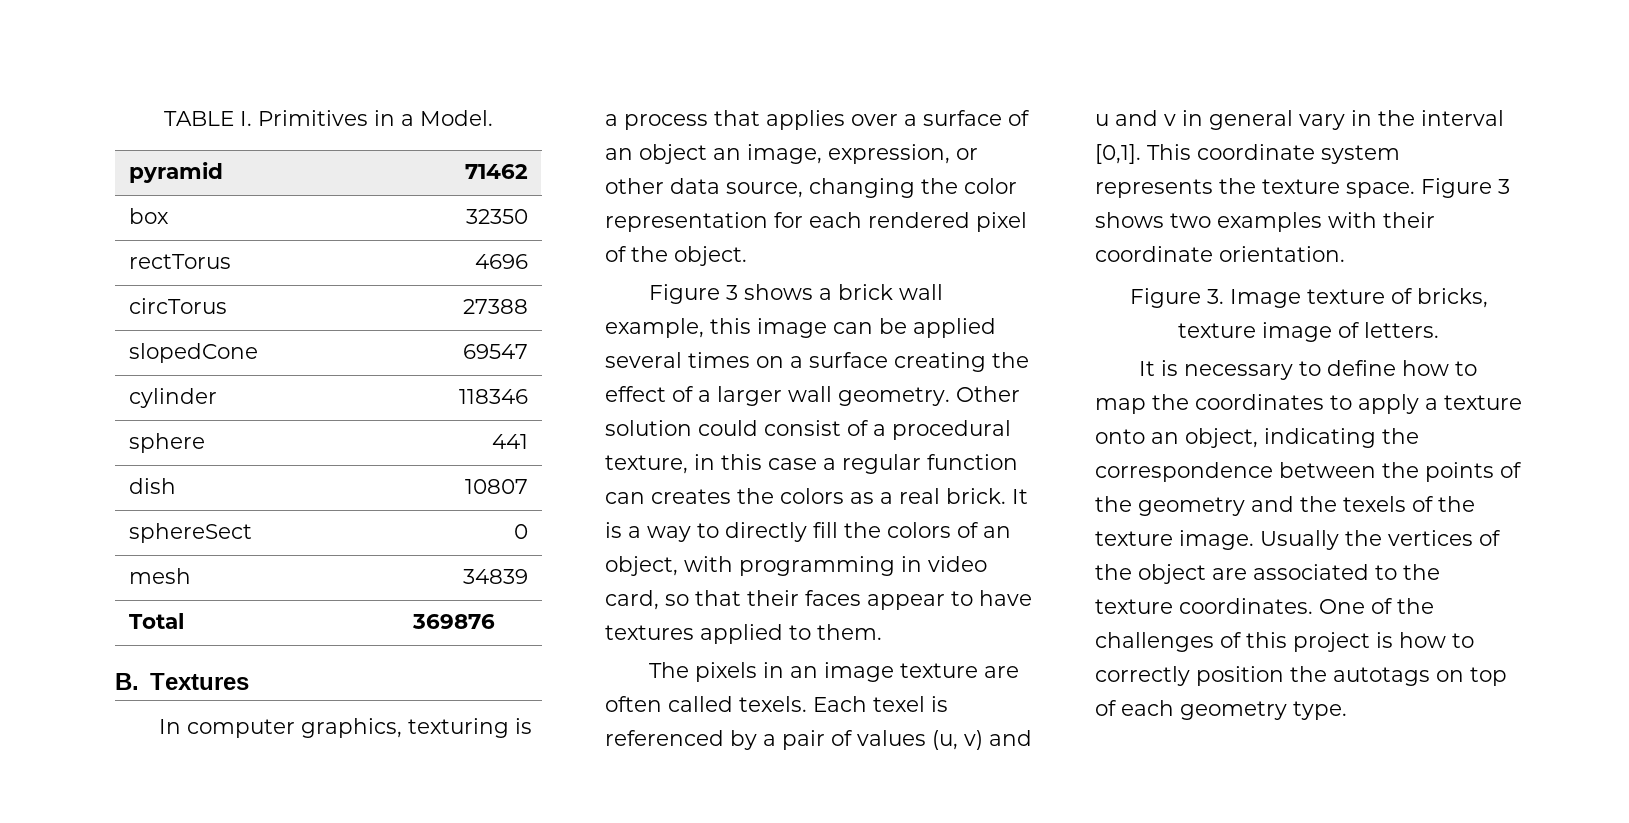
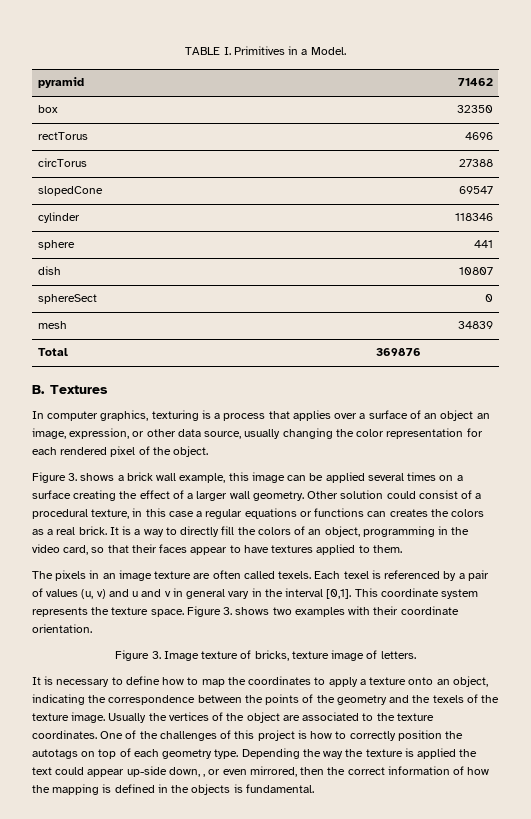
- In computer graphics, texturing is a process that applies over a surface of an object an image, expression, or other data source, changing the color representation for each rendered pixel of the object.
+ In computer graphics, texturing is a process that applies over a surface of an object an image, expression, or other data source, usually changing the color representation for each rendered pixel of the object.
- Figure 3 shows a brick wall example, this image can be applied several times on a surface creating the effect of a larger wall geometry.
+ Figure 3. shows a brick wall example, this image can be applied several times on a surface creating the effect of a larger wall geometry.
- Other solution could consist of a procedural texture, in this case a regular function can creates the colors as a real brick.
+ Other solution could consist of a procedural texture, in this case a regular equations or functions can creates the colors as a real brick.
- It is a way to directly fill the colors of an object, with programming in video card, so that their faces appear to have textures applied to them.
+ It is a way to directly fill the colors of an object, programming in the video card, so that their faces appear to have textures applied to them.
- Figure 3 shows two examples with their coordinate orientation.
+ Figure 3. shows two examples with their coordinate orientation.
+ Depending the way the texture is applied the text could appear up-side down, , or even mirrored, then the correct information of how the mapping is defined in the objects is fundamental.

